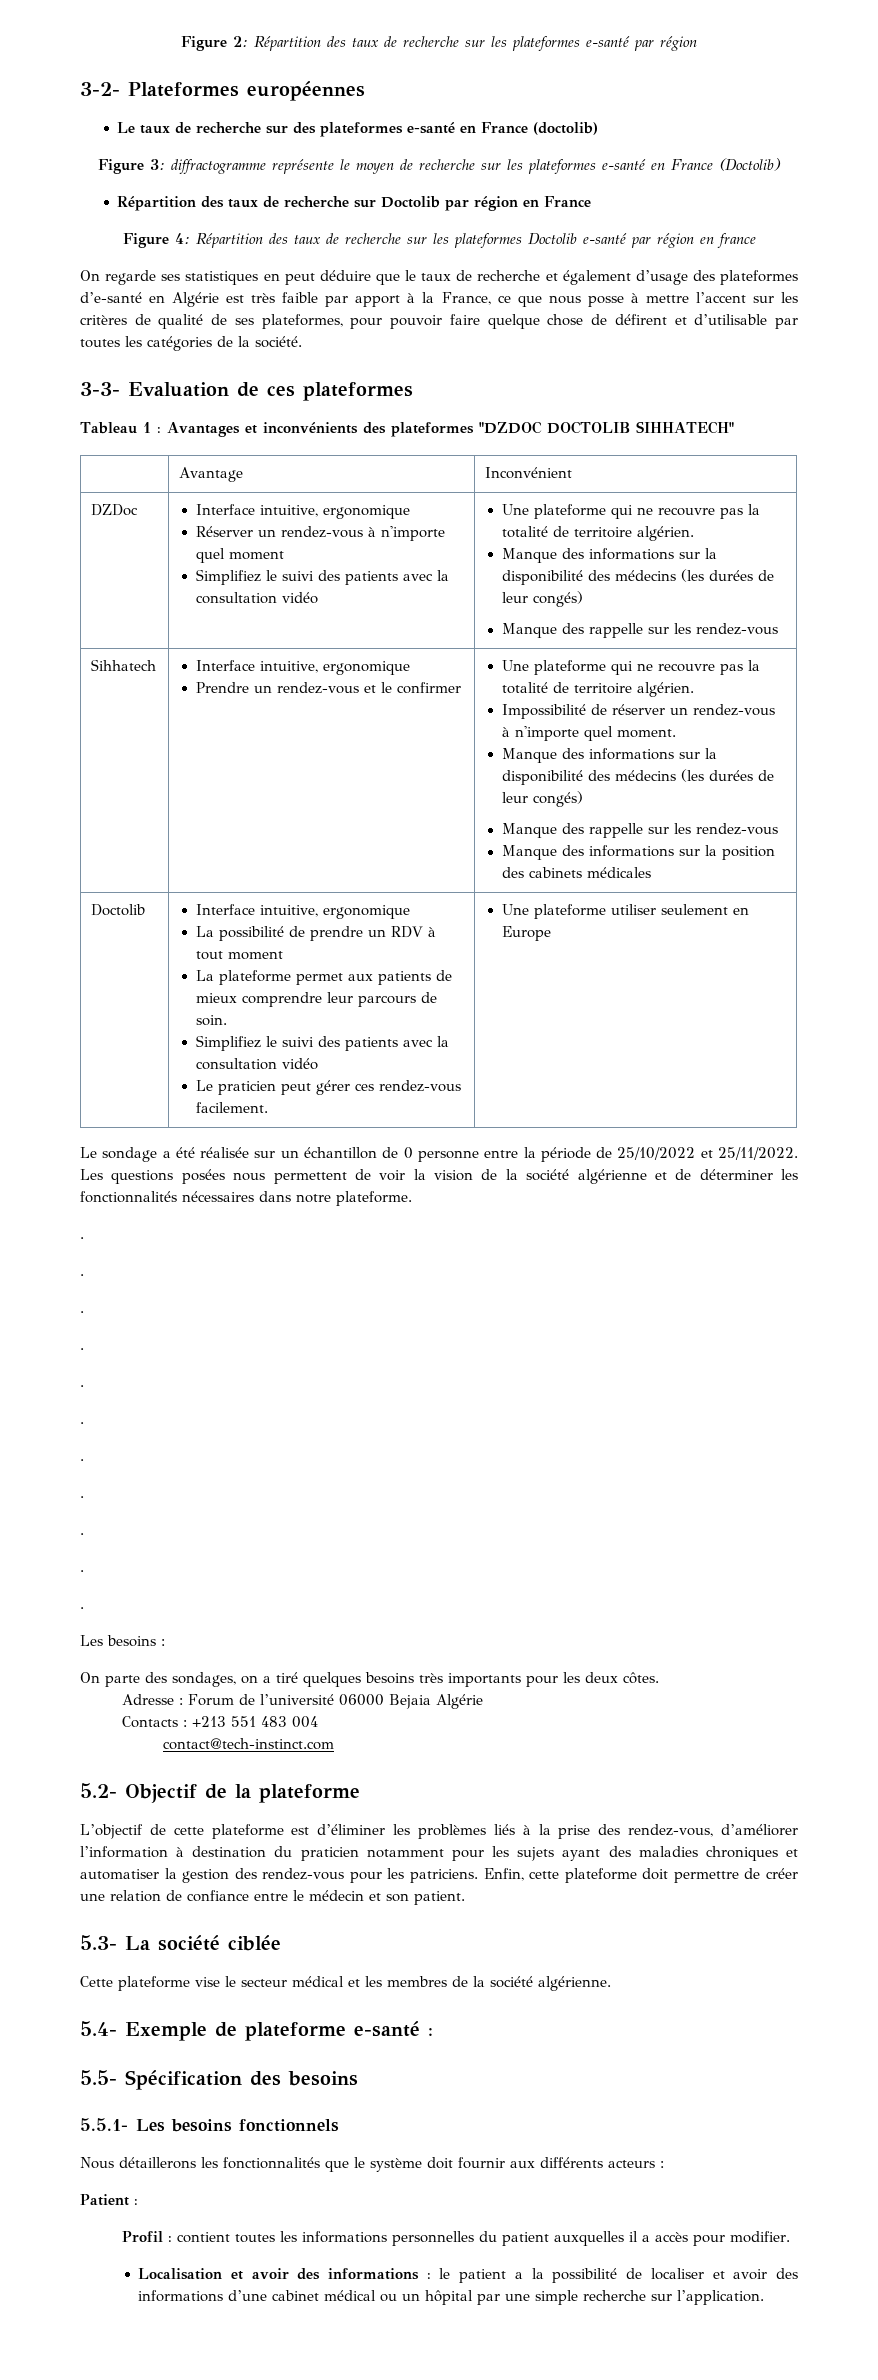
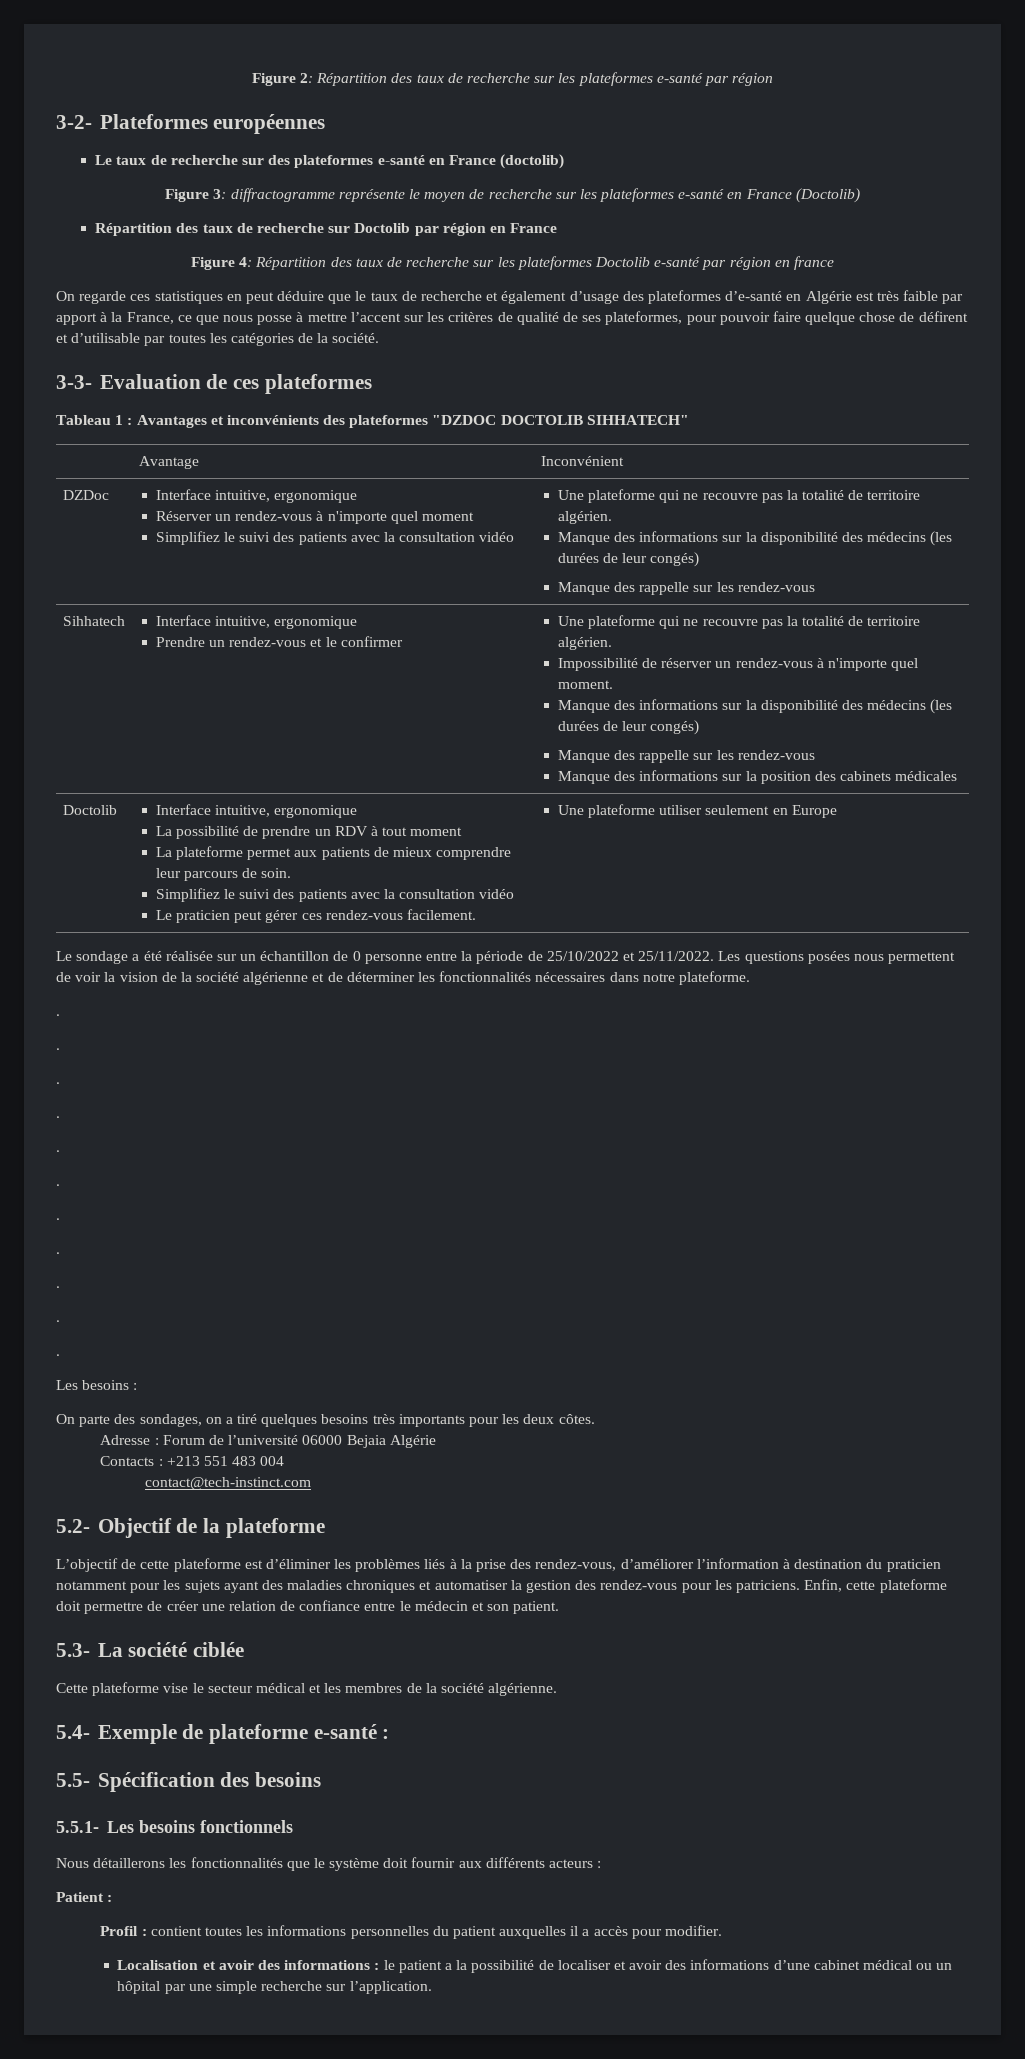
- On regarde ses statistiques en peut déduire que le taux de recherche et également d’usage des plateformes d’e-santé en Algérie est très faible par apport à la France, ce que nous posse à mettre l’accent sur les critères de qualité de ses plateformes, pour pouvoir faire quelque chose de défirent et d’utilisable par toutes les catégories de la société.
+ On regarde ces statistiques en peut déduire que le taux de recherche et également d’usage des plateformes d’e-santé en Algérie est très faible par apport à la France, ce que nous posse à mettre l’accent sur les critères de qualité de ses plateformes, pour pouvoir faire quelque chose de défirent et d’utilisable par toutes les catégories de la société.

